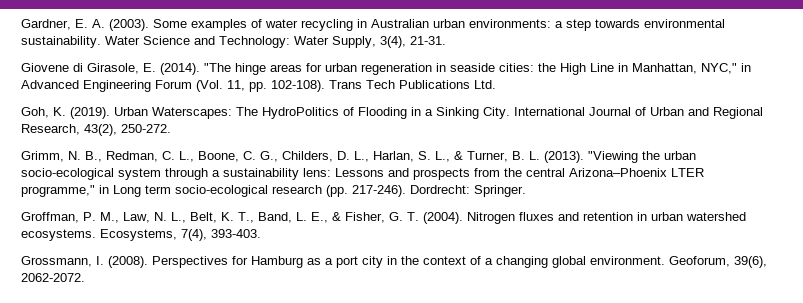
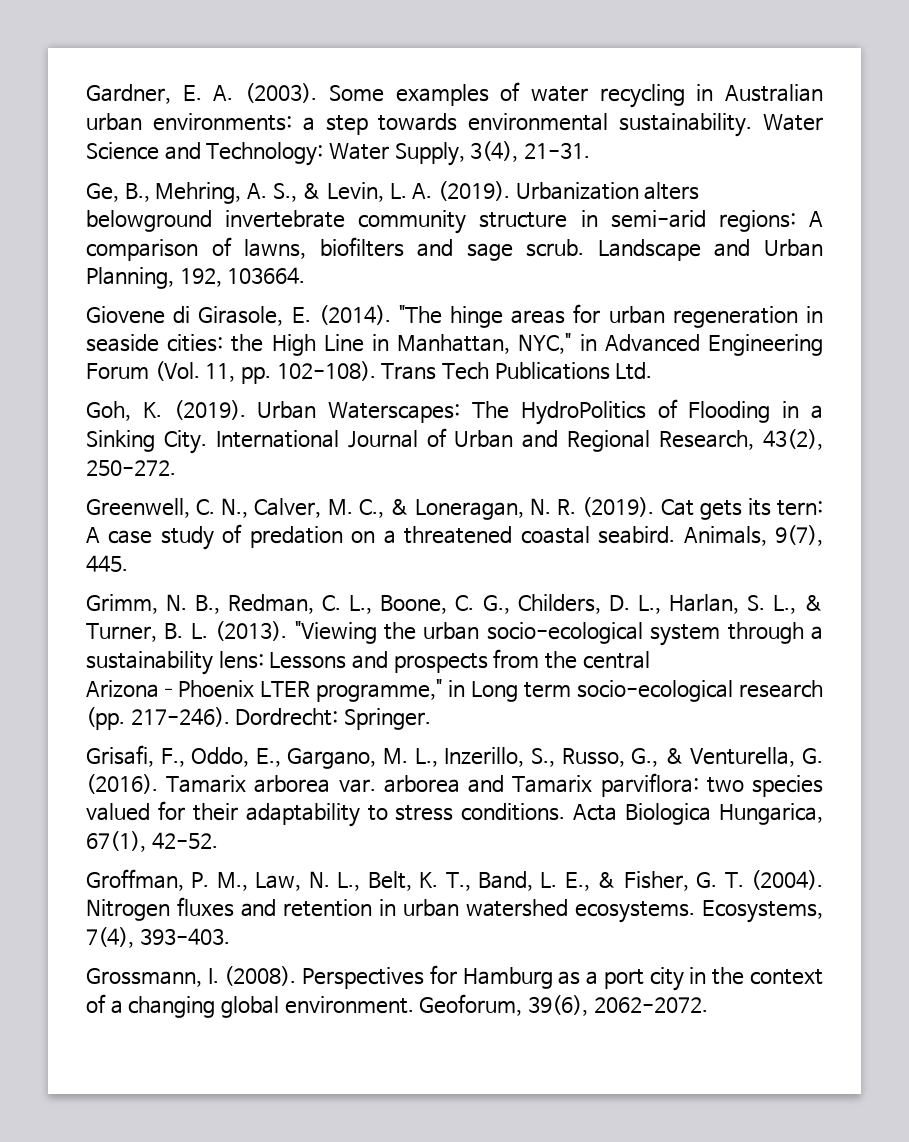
+ Ge, B., Mehring, A. S., & Levin, L. A. (2019). Urbanization alters belowground invertebrate community structure in semi-arid regions: A comparison of lawns, biofilters and sage scrub. Landscape and Urban Planning, 192, 103664.
+ Greenwell, C. N., Calver, M. C., & Loneragan, N. R. (2019). Cat gets its tern: A case study of predation on a threatened coastal seabird. Animals, 9(7), 445.
+ Grisafi, F., Oddo, E., Gargano, M. L., Inzerillo, S., Russo, G., & Venturella, G. (2016). Tamarix arborea var. arborea and Tamarix parviflora: two species valued for their adaptability to stress conditions. Acta Biologica Hungarica, 67(1), 42-52.

